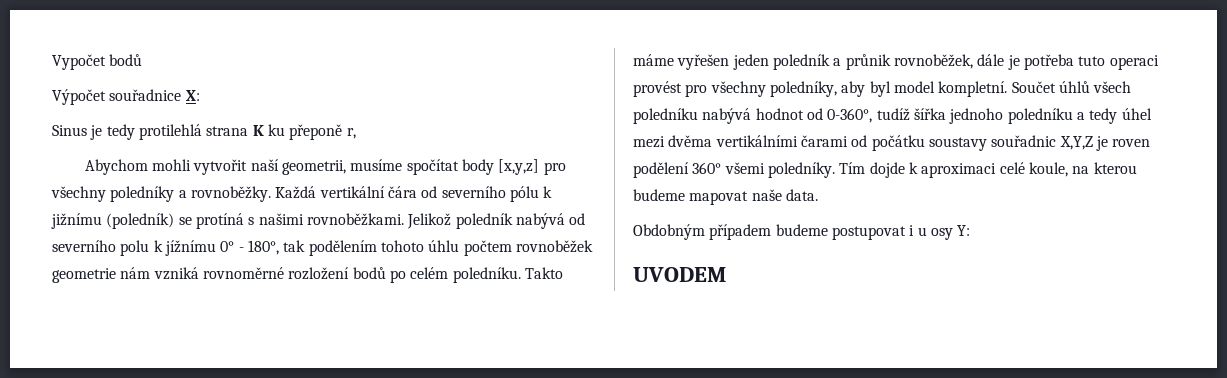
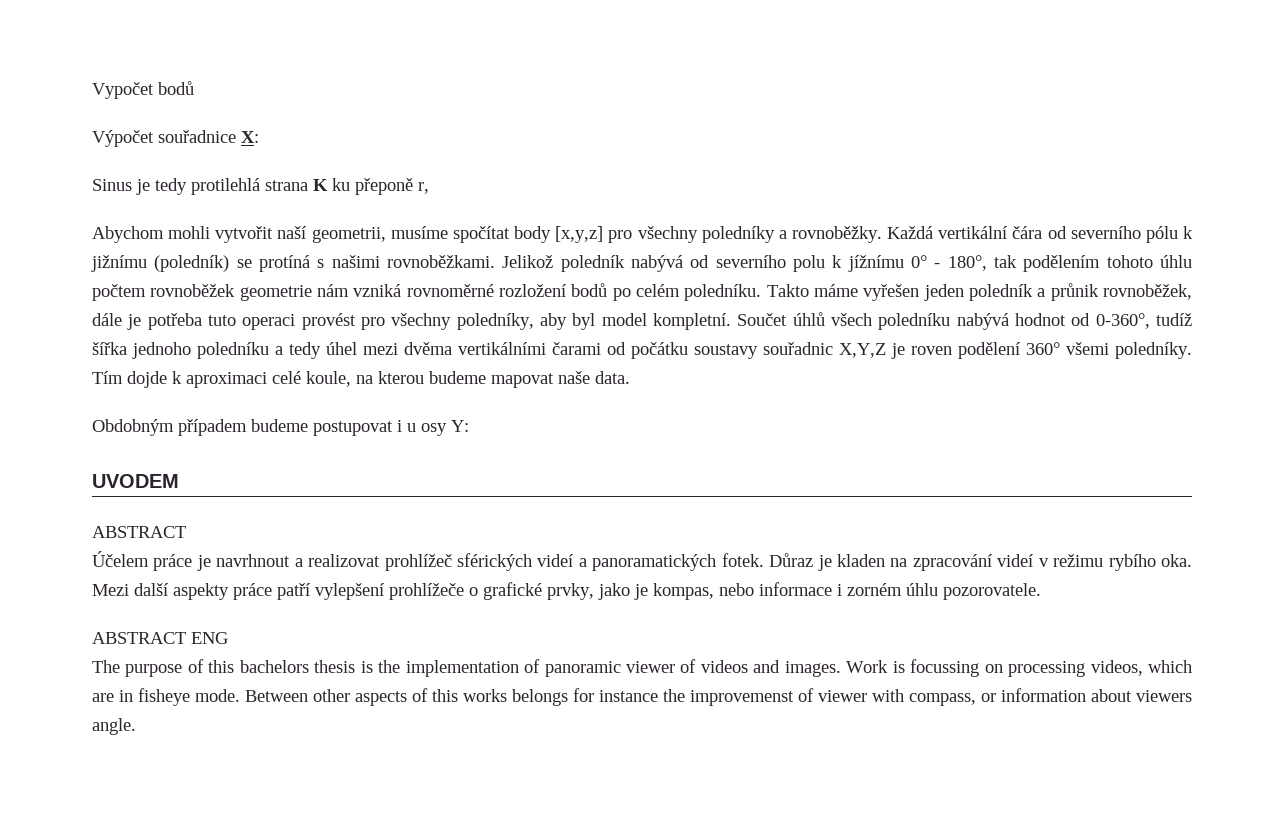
  UVODEM
+ ABSTRACT
+ Účelem práce je navrhnout a realizovat prohlížeč sférických videí a panoramatických fotek. Důraz je kladen na zpracování videí v režimu rybího oka. Mezi další aspekty práce patří vylepšení prohlížeče o grafické prvky, jako je kompas, nebo informace i zorném úhlu pozorovatele.
+ ABSTRACT ENG
+ The purpose of this bachelors thesis is the implementation of panoramic viewer of videos and images. Work is focussing on processing videos, which are in fisheye mode. Between other aspects of this works belongs for instance the improvemenst of viewer with compass, or information about viewers angle.

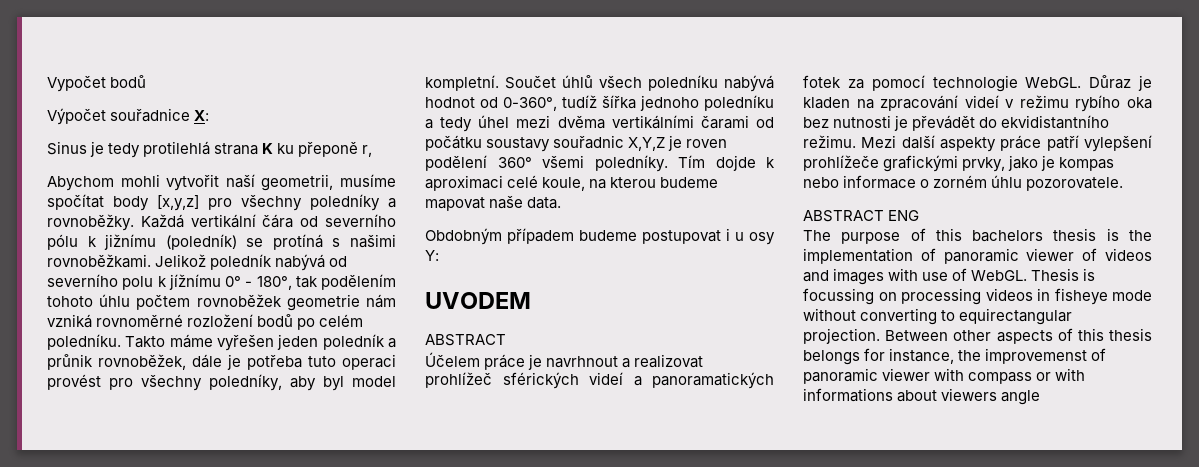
- Účelem práce je navrhnout a realizovat prohlížeč sférických videí a panoramatických fotek.
+ Účelem práce je navrhnout a realizovat prohlížeč sférických videí a panoramatických fotek za pomocí technologie WebGL.
- Důraz je kladen na zpracování videí v režimu rybího oka.
+ Důraz je kladen na zpracování videí v režimu rybího oka bez nutnosti je převádět do ekvidistantního režimu.
- Mezi další aspekty práce patří vylepšení prohlížeče o grafické prvky, jako je kompas, nebo informace i zorném úhlu pozorovatele.
+ Mezi další aspekty práce patří vylepšení prohlížeče grafickými prvky, jako je kompas nebo informace o zorném úhlu pozorovatele.
- The purpose of this bachelors thesis is the implementation of panoramic viewer of videos and images. Work is focussing on processing videos, which are in fisheye mode.
+ The purpose of this bachelors thesis is the implementation of panoramic viewer of videos and images with use of WebGL. Thesis is focussing on processing videos in fisheye mode without converting to equirectangular projection.
- Between other aspects of this works belongs for instance the improvemenst of viewer with compass, or information about viewers angle.
+ Between other aspects of this thesis belongs for instance, the improvemenst of panoramic viewer with compass or with informations about viewers angle

